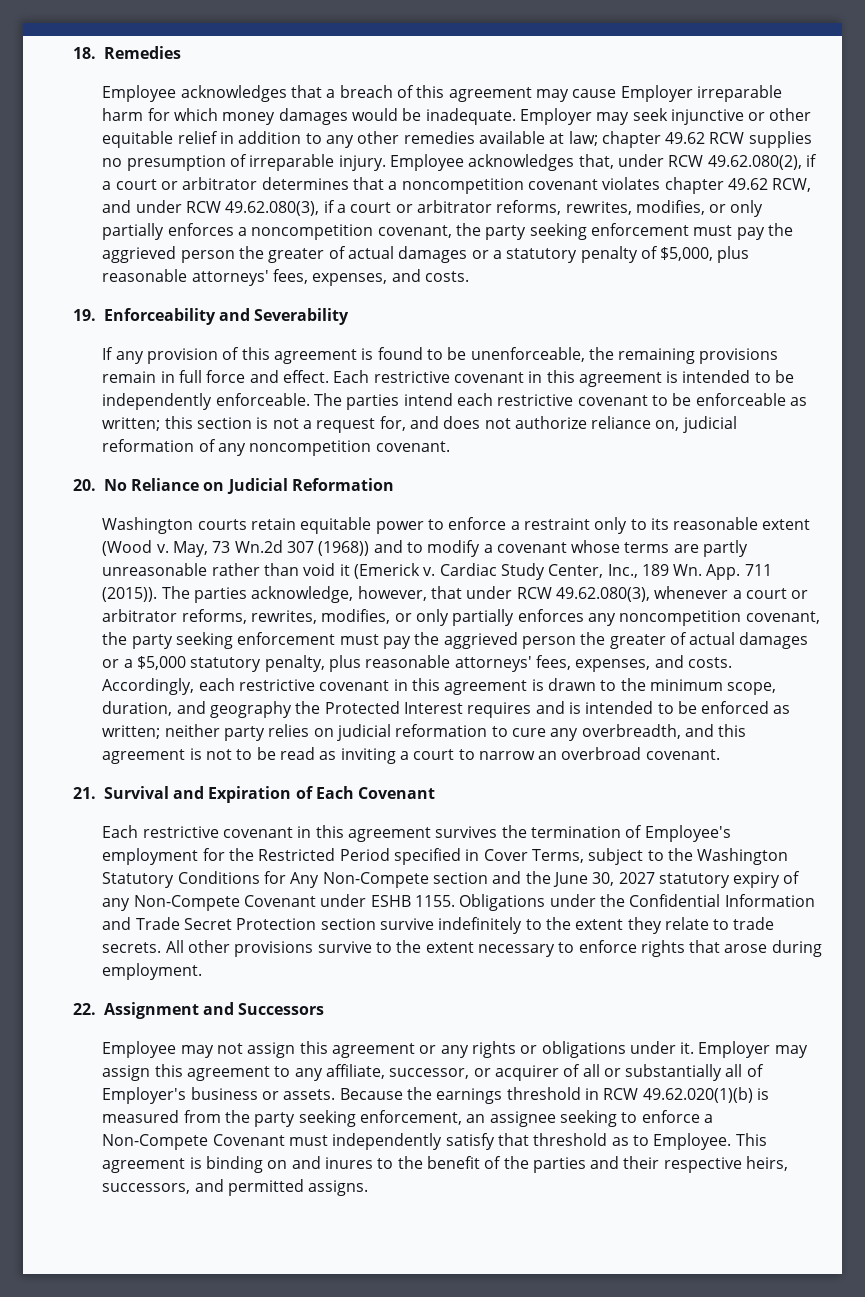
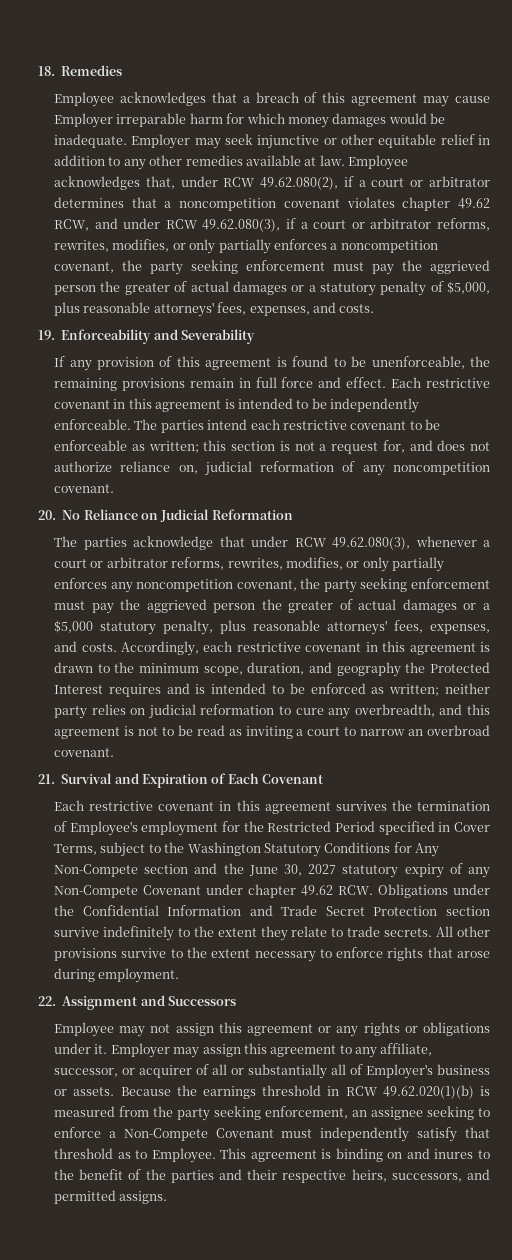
- Employer may seek injunctive or other equitable relief in addition to any other remedies available at law; chapter 49.62 RCW supplies no presumption of irreparable injury.
+ Employer may seek injunctive or other equitable relief in addition to any other remedies available at law.
- Washington courts retain equitable power to enforce a restraint only to its reasonable extent (Wood v. May, 73 Wn.2d 307 (1968)) and to modify a covenant whose terms are partly unreasonable rather than void it (Emerick v. Cardiac Study Center, Inc., 189 Wn. App. 711 (2015)). The parties acknowledge, however, that under RCW 49.62.080(3), whenever a court or arbitrator reforms, rewrites, modifies, or only partially enforces any noncompetition covenant, the party seeking enforcement must pay the aggrieved person the greater of actual damages or a $5,000 statutory penalty, plus reasonable attorneys' fees, expenses, and costs.
+ The parties acknowledge that under RCW 49.62.080(3), whenever a court or arbitrator reforms, rewrites, modifies, or only partially enforces any noncompetition covenant, the party seeking enforcement must pay the aggrieved person the greater of actual damages or a $5,000 statutory penalty, plus reasonable attorneys' fees, expenses, and costs.
- Each restrictive covenant in this agreement survives the termination of Employee's employment for the Restricted Period specified in Cover Terms, subject to the Washington Statutory Conditions for Any Non-Compete section and the June 30, 2027 statutory expiry of any Non-Compete Covenant under ESHB 1155. Obligations under the Confidential Information and Trade Secret Protection section survive indefinitely to the extent they relate to trade secrets.
+ Each restrictive covenant in this agreement survives the termination of Employee's employment for the Restricted Period specified in Cover Terms, subject to the Washington Statutory Conditions for Any Non-Compete section and the June 30, 2027 statutory expiry of any Non-Compete Covenant under chapter 49.62 RCW. Obligations under the Confidential Information and Trade Secret Protection section survive indefinitely to the extent they relate to trade secrets.

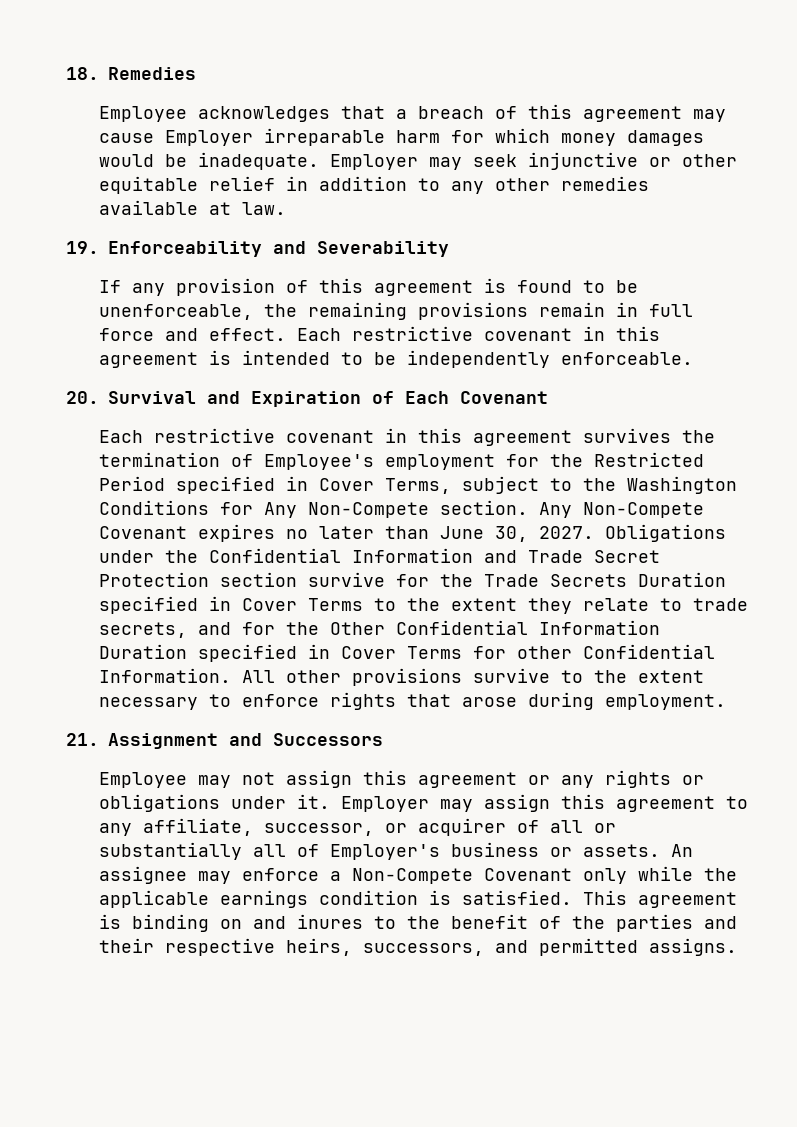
- Employee acknowledges that, under RCW 49.62.080(2), if a court or arbitrator determines that a noncompetition covenant violates chapter 49.62 RCW, and under RCW 49.62.080(3), if a court or arbitrator reforms, rewrites, modifies, or only partially enforces a noncompetition covenant, the party seeking enforcement must pay the aggrieved person the greater of actual damages or a statutory penalty of $5,000, plus reasonable attorneys' fees, expenses, and costs.
- Each restrictive covenant in this agreement is intended to be independently enforceable. The parties intend each restrictive covenant to be enforceable as written; this section is not a request for, and does not authorize reliance on, judicial reformation of any noncompetition covenant.
- 20. No Reliance on Judicial Reformation
- The parties acknowledge that under RCW 49.62.080(3), whenever a court or arbitrator reforms, rewrites, modifies, or only partially enforces any noncompetition covenant, the party seeking enforcement must pay the aggrieved person the greater of actual damages or a $5,000 statutory penalty, plus reasonable attorneys' fees, expenses, and costs. Accordingly, each restrictive covenant in this agreement is drawn to the minimum scope, duration, and geography the Protected Interest requires and is intended to be enforced as written; neither party relies on judicial reformation to cure any overbreadth, and this agreement is not to be read as inviting a court to narrow an overbroad covenant.
- 21. Survival and Expiration of Each Covenant
+ Each restrictive covenant in this agreement is intended to be independently enforceable.
+ 20. Survival and Expiration of Each Covenant
- Each restrictive covenant in this agreement survives the termination of Employee's employment for the Restricted Period specified in Cover Terms, subject to the Washington Statutory Conditions for Any Non-Compete section and the June 30, 2027 statutory expiry of any Non-Compete Covenant under chapter 49.62 RCW. Obligations under the Confidential Information and Trade Secret Protection section survive indefinitely to the extent they relate to trade secrets.
+ Each restrictive covenant in this agreement survives the termination of Employee's employment for the Restricted Period specified in Cover Terms, subject to the Washington Conditions for Any Non-Compete section. Any Non-Compete Covenant expires no later than June 30, 2027. Obligations under the Confidential Information and Trade Secret Protection section survive for the Trade Secrets Duration specified in Cover Terms to the extent they relate to trade secrets, and for the Other Confidential Information Duration specified in Cover Terms for other Confidential Information.
- 22. Assignment and Successors
+ 21. Assignment and Successors
- Because the earnings threshold in RCW 49.62.020(1)(b) is measured from the party seeking enforcement, an assignee seeking to enforce a Non-Compete Covenant must independently satisfy that threshold as to Employee.
+ An assignee may enforce a Non-Compete Covenant only while the applicable earnings condition is satisfied.

